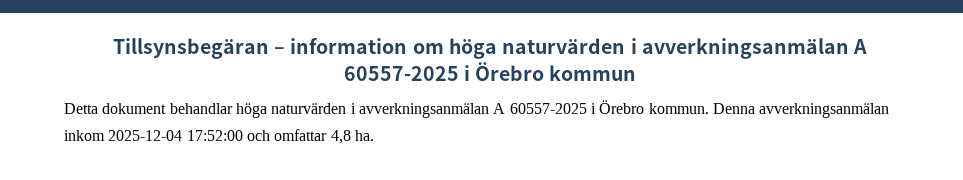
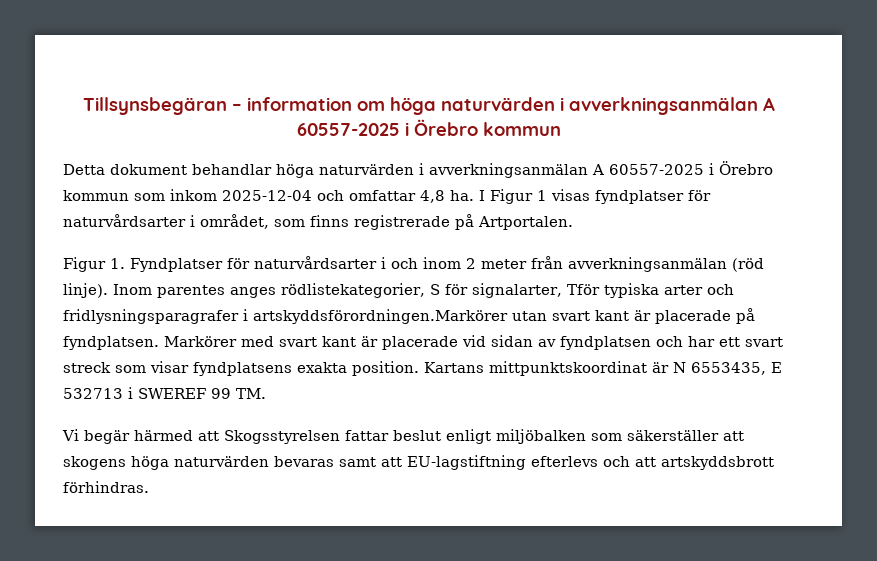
- Detta dokument behandlar höga naturvärden i avverkningsanmälan A 60557-2025 i Örebro kommun. Denna avverkningsanmälan inkom 2025-12-04 17:52:00 och omfattar 4,8 ha.
+ Detta dokument behandlar höga naturvärden i avverkningsanmälan A 60557-2025 i Örebro kommun som inkom 2025-12-04 och omfattar 4,8 ha.
+ I Figur 1 visas fyndplatser för naturvårdsarter i området, som finns registrerade på Artportalen.
+ Figur 1. Fyndplatser för naturvårdsarter i och inom 2 meter från avverkningsanmälan (röd linje). Inom parentes anges rödlistekategorier, S för signalarter, Tför typiska arter och fridlysningsparagrafer i artskyddsförordningen.Markörer utan svart kant är placerade på fyndplatsen. Markörer med svart kant är placerade vid sidan av fyndplatsen och har ett svart streck som visar fyndplatsens exakta position. Kartans mittpunktskoordinat är N 6553435, E 532713 i SWEREF 99 TM.
+ Vi begär härmed att Skogsstyrelsen fattar beslut enligt miljöbalken som säkerställer att skogens höga naturvärden bevaras samt att EU-lagstiftning efterlevs och att artskyddsbrott förhindras.

